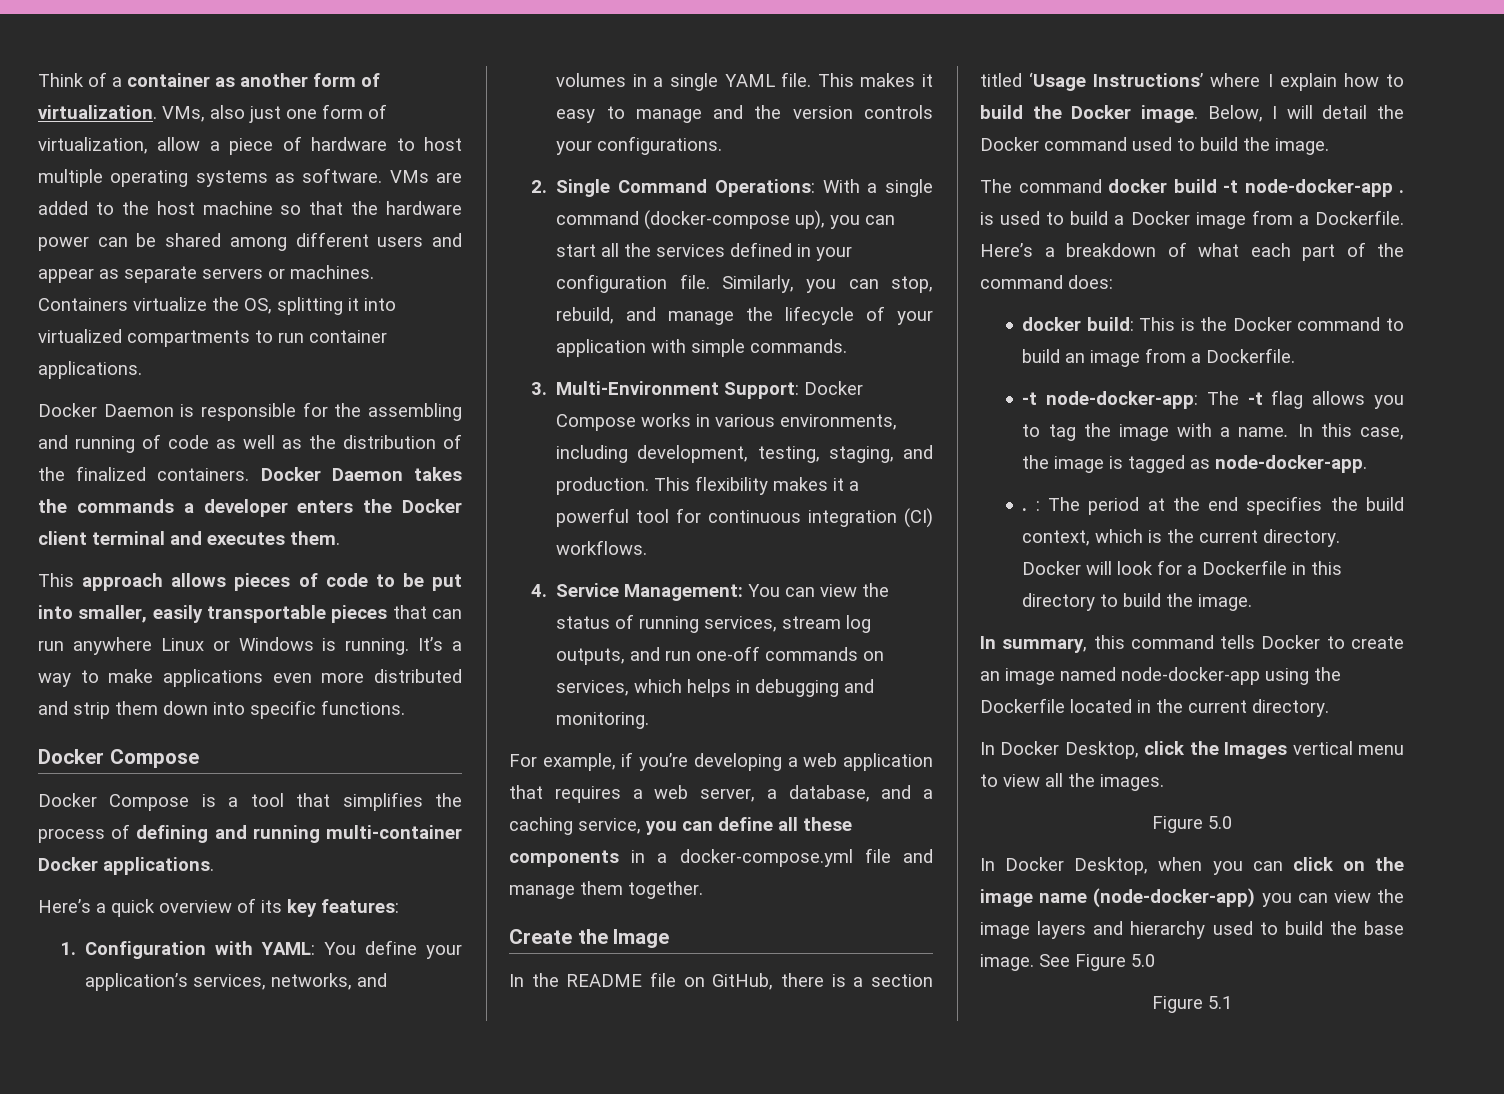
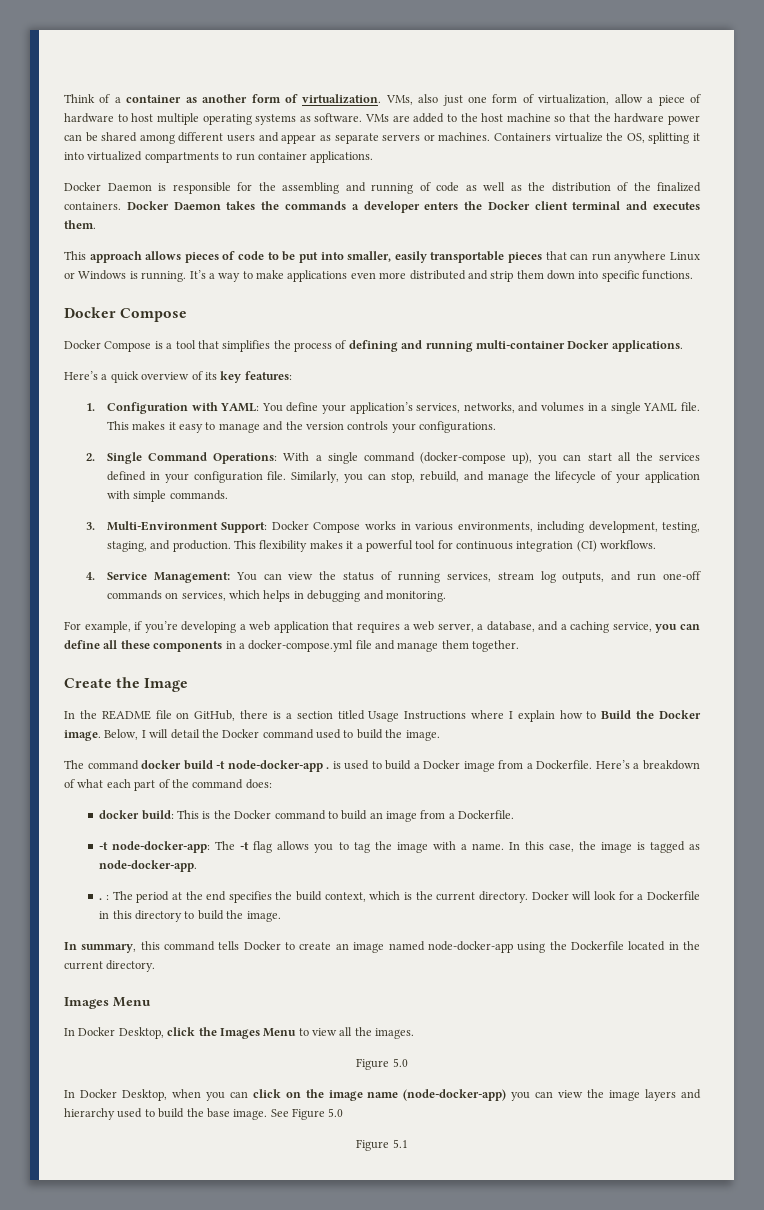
- In the README file on GitHub, there is a section titled ‘Usage Instructions’ where I explain how to build the Docker image.
+ In the README file on GitHub, there is a section titled Usage Instructions where I explain how to Build the Docker image.
  In summary, this command tells Docker to create an image named node-docker-app using the Dockerfile located in the current directory.
+ Images Menu
- In Docker Desktop, click the Images vertical menu to view all the images.
+ In Docker Desktop, click the Images Menu to view all the images.

